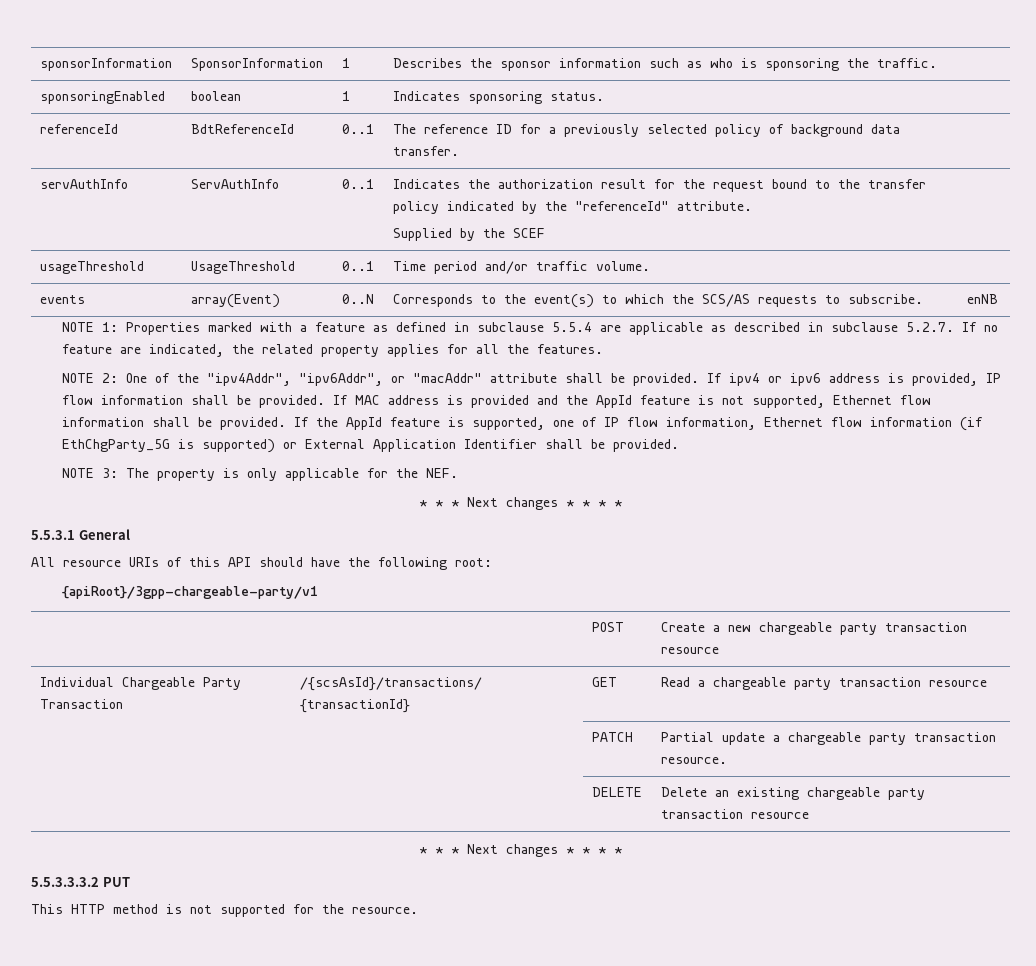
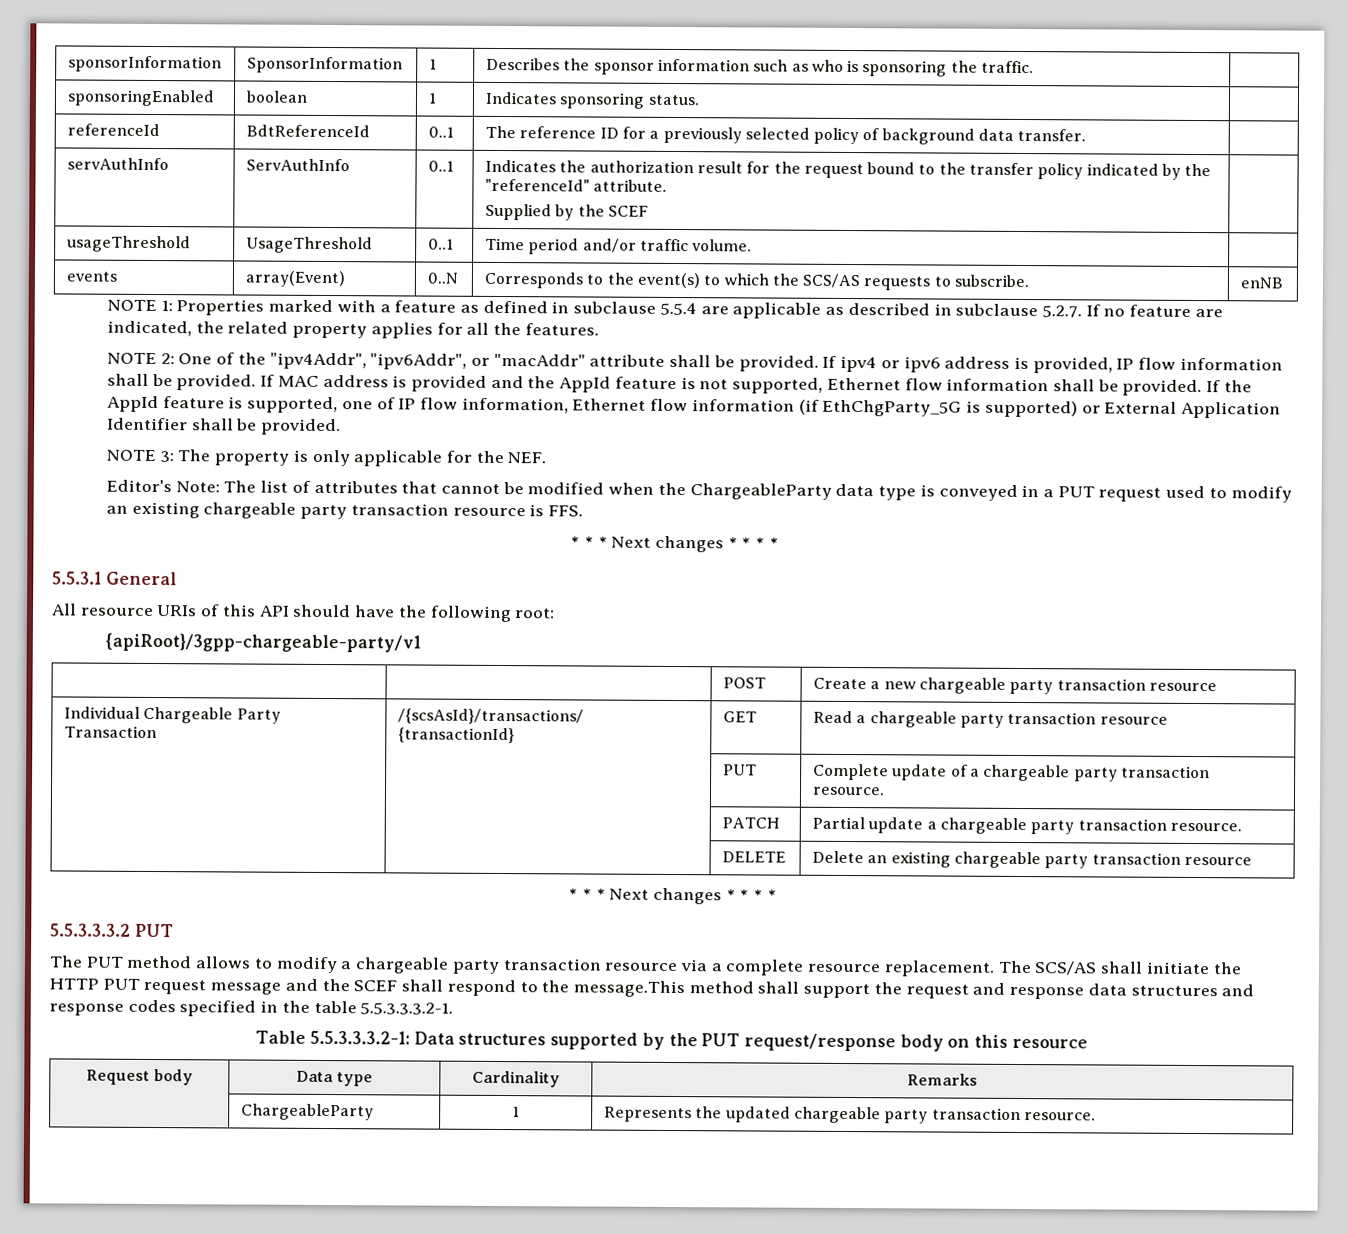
+ Editor's Note: The list of attributes that cannot be modified when the ChargeableParty data type is conveyed in a PUT request used to modify an existing chargeable party transaction resource is FFS.
+ | | PUT | Complete update of a chargeable party transaction resource.
- This HTTP method is not supported for the resource.
+ The PUT method allows to modify a chargeable party transaction resource via a complete resource replacement. The SCS/AS shall initiate the HTTP PUT request message and the SCEF shall respond to the message.This method shall support the request and response data structures and response codes specified in the table 5.5.3.3.3.2-1.
+ Table 5.5.3.3.3.2-1: Data structures supported by the PUT request/response body on this resource
+ Request body | Data type | Cardinality | Remarks
+ | ChargeableParty | 1 | Represents the updated chargeable party transaction resource.

